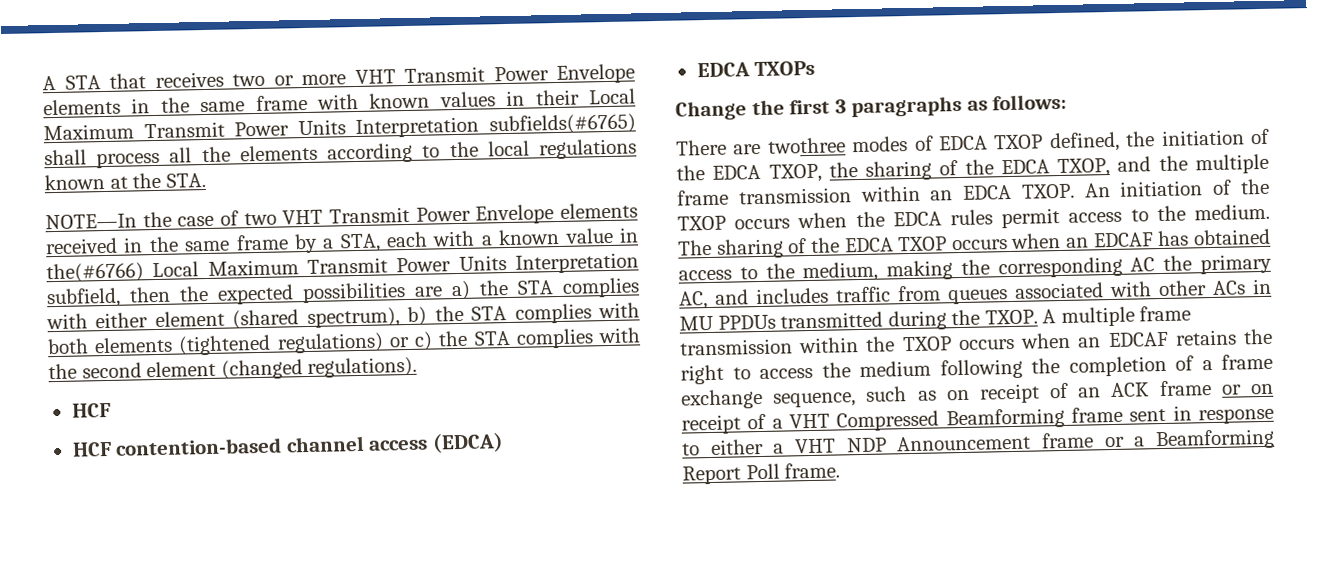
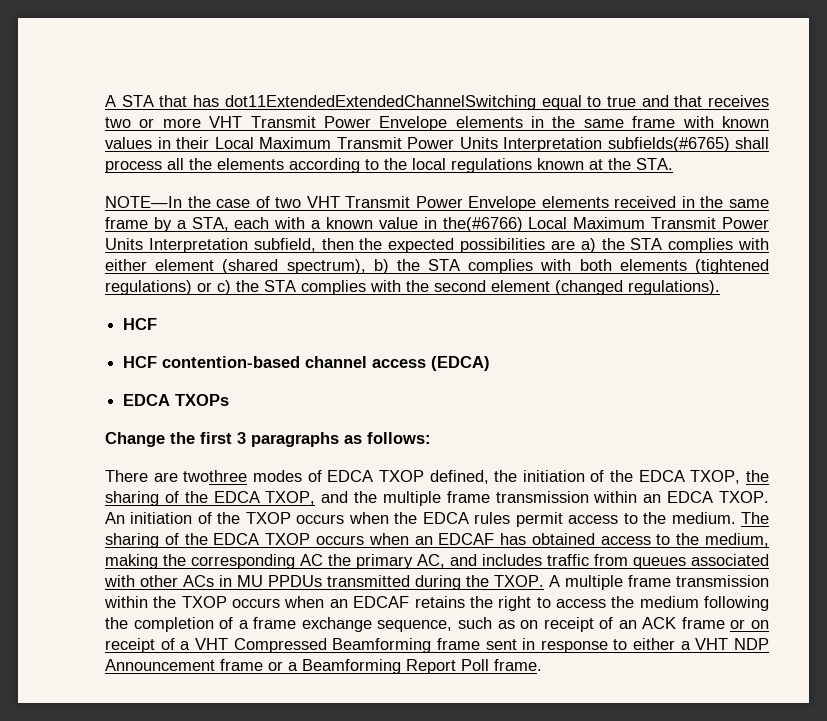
- A STA that receives two or more VHT Transmit Power Envelope elements in the same frame with known values in their Local Maximum Transmit Power Units Interpretation subfields(#6765) shall process all the elements according to the local regulations known at the STA.
+ A STA that has dot11ExtendedExtendedChannelSwitching equal to true and that receives two or more VHT Transmit Power Envelope elements in the same frame with known values in their Local Maximum Transmit Power Units Interpretation subfields(#6765) shall process all the elements according to the local regulations known at the STA.

